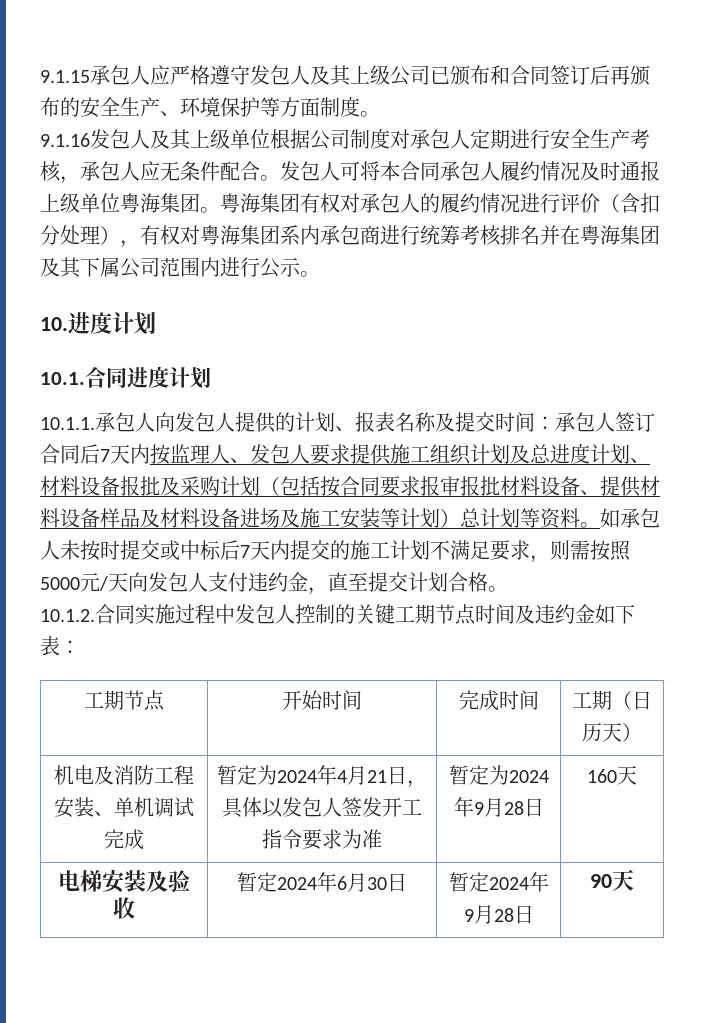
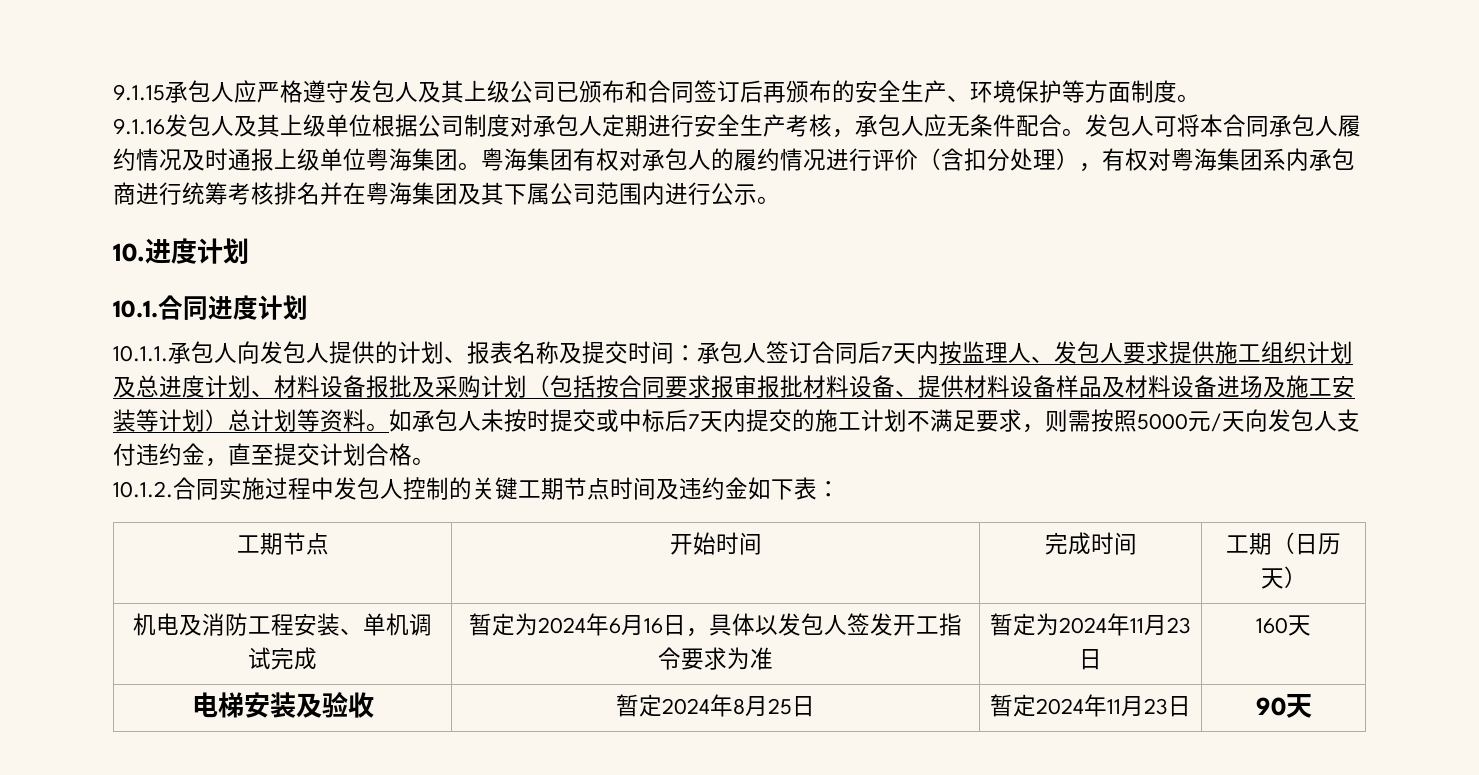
- 机电及消防工程安装、单机调试完成 | 暂定为2024年4月21日，具体以发包人签发开工指令要求为准 | 暂定为2024年9月28日 | 160天
+ 机电及消防工程安装、单机调试完成 | 暂定为2024年6月16日，具体以发包人签发开工指令要求为准 | 暂定为2024年11月23日 | 160天
- 电梯安装及验收 | 暂定2024年6月30日 | 暂定2024年9月28日 | 90天
+ 电梯安装及验收 | 暂定2024年8月25日 | 暂定2024年11月23日 | 90天

